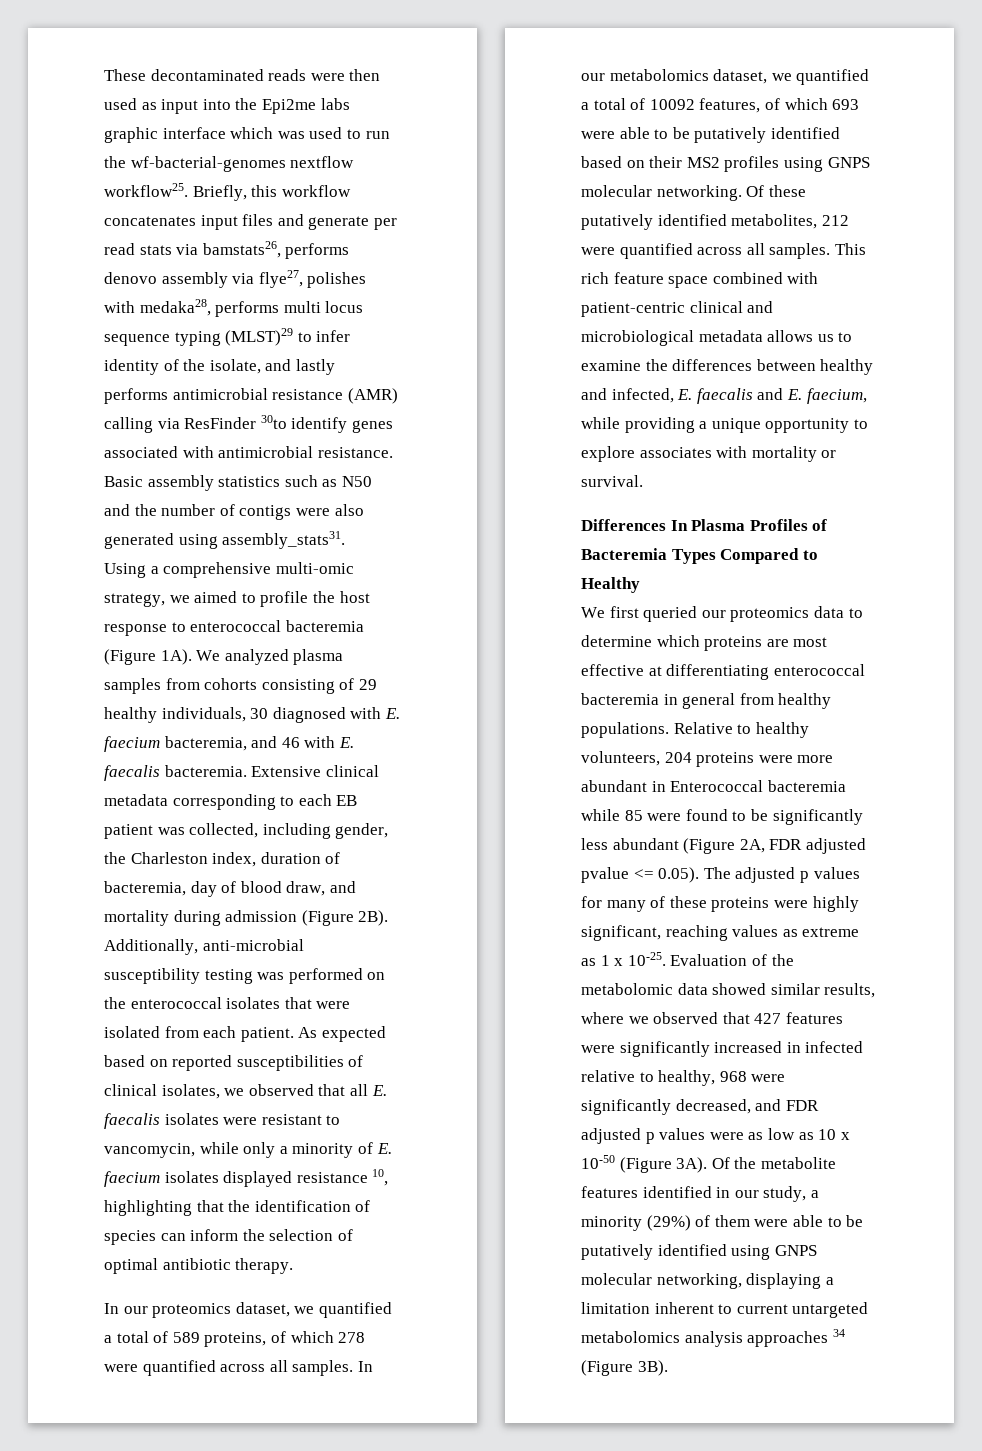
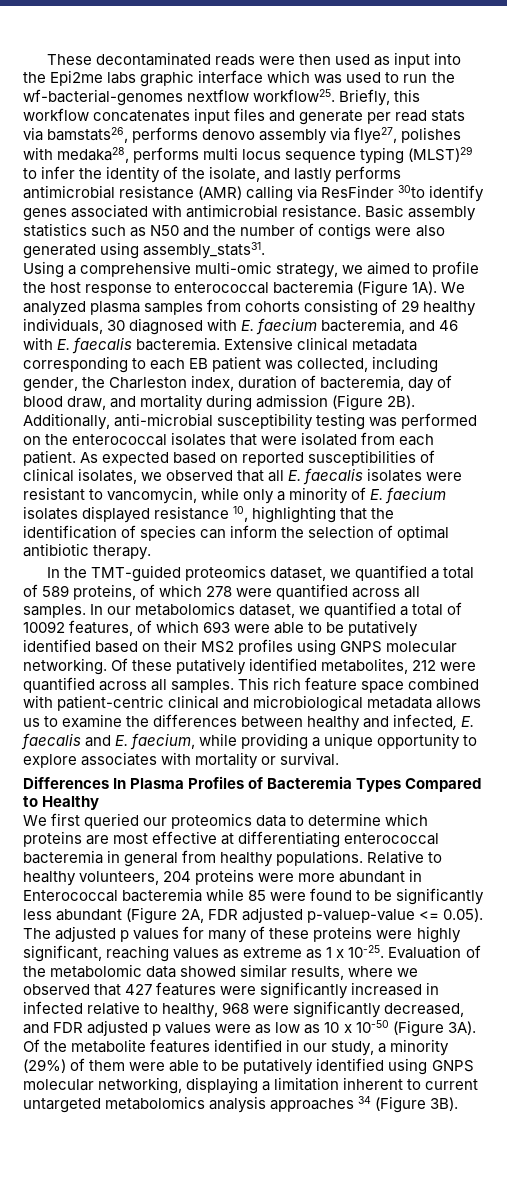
- Briefly, this workflow concatenates input files and generate per read stats via bamstats26, performs denovo assembly via flye27, polishes with medaka28, performs multi locus sequence typing (MLST)29 to infer identity of the isolate, and lastly performs antimicrobial resistance (AMR) calling via ResFinder 30to identify genes associated with antimicrobial resistance.
+ Briefly, this workflow concatenates input files and generate per read stats via bamstats26, performs denovo assembly via flye27, polishes with medaka28, performs multi locus sequence typing (MLST)29 to infer the identity of the isolate, and lastly performs antimicrobial resistance (AMR) calling via ResFinder 30to identify genes associated with antimicrobial resistance.
- In our proteomics dataset, we quantified a total of 589 proteins, of which 278 were quantified across all samples.
+ In the TMT-guided proteomics dataset, we quantified a total of 589 proteins, of which 278 were quantified across all samples.
- Relative to healthy volunteers, 204 proteins were more abundant in Enterococcal bacteremia while 85 were found to be significantly less abundant (Figure 2A, FDR adjusted pvalue <= 0.05). The adjusted p values for many of these proteins were highly significant, reaching values as extreme as 1 x 10-25.
+ Relative to healthy volunteers, 204 proteins were more abundant in Enterococcal bacteremia while 85 were found to be significantly less abundant (Figure 2A, FDR adjusted p-valuep-value <= 0.05). The adjusted p values for many of these proteins were highly significant, reaching values as extreme as 1 x 10-25.

